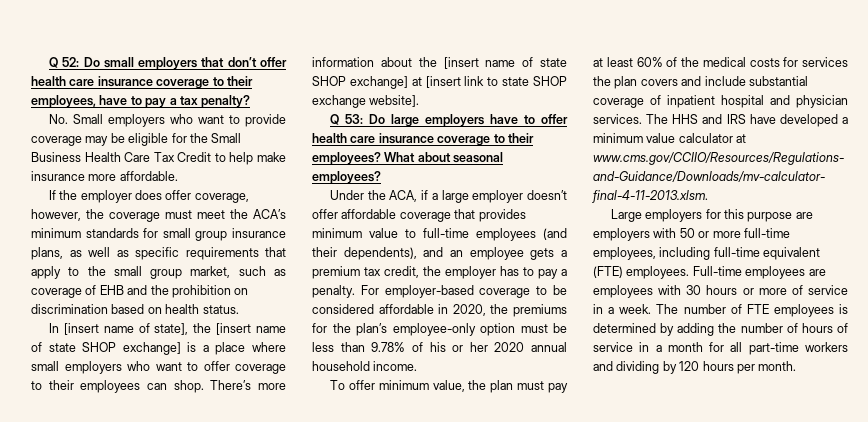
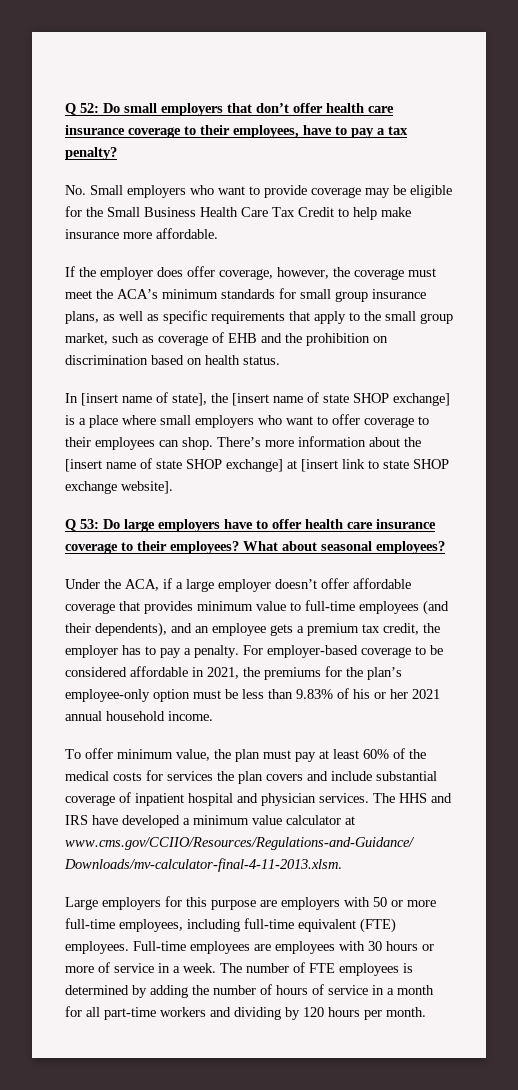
- For employer-based coverage to be considered affordable in 2020, the premiums for the plan’s employee-only option must be less than 9.78% of his or her 2020 annual household income.
+ For employer-based coverage to be considered affordable in 2021, the premiums for the plan’s employee-only option must be less than 9.83% of his or her 2021 annual household income.

